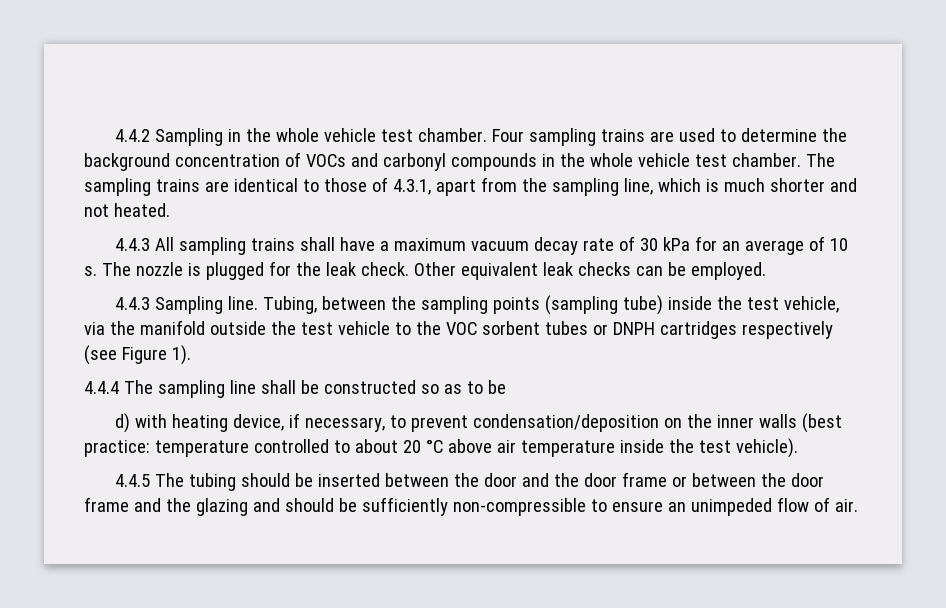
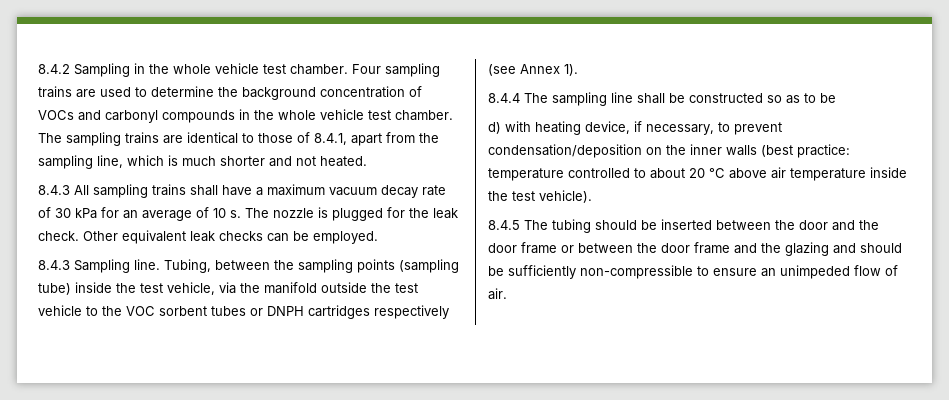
- 4.4.2 Sampling in the whole vehicle test chamber.
+ 8.4.2 Sampling in the whole vehicle test chamber.
- The sampling trains are identical to those of 4.3.1, apart from the sampling line, which is much shorter and not heated.
+ The sampling trains are identical to those of 8.4.1, apart from the sampling line, which is much shorter and not heated.
- 4.4.3 All sampling trains shall have a maximum vacuum decay rate of 30 kPa for an average of 10 s.
+ 8.4.3 All sampling trains shall have a maximum vacuum decay rate of 30 kPa for an average of 10 s.
- 4.4.3 Sampling line.
+ 8.4.3 Sampling line.
- Tubing, between the sampling points (sampling tube) inside the test vehicle, via the manifold outside the test vehicle to the VOC sorbent tubes or DNPH cartridges respectively (see Figure 1).
+ Tubing, between the sampling points (sampling tube) inside the test vehicle, via the manifold outside the test vehicle to the VOC sorbent tubes or DNPH cartridges respectively (see Annex 1).
- 4.4.4 The sampling line shall be constructed so as to be
+ 8.4.4 The sampling line shall be constructed so as to be
- 4.4.5 The tubing should be inserted between the door and the door frame or between the door frame and the glazing and should be sufficiently non-compressible to ensure an unimpeded flow of air.
+ 8.4.5 The tubing should be inserted between the door and the door frame or between the door frame and the glazing and should be sufficiently non-compressible to ensure an unimpeded flow of air.

